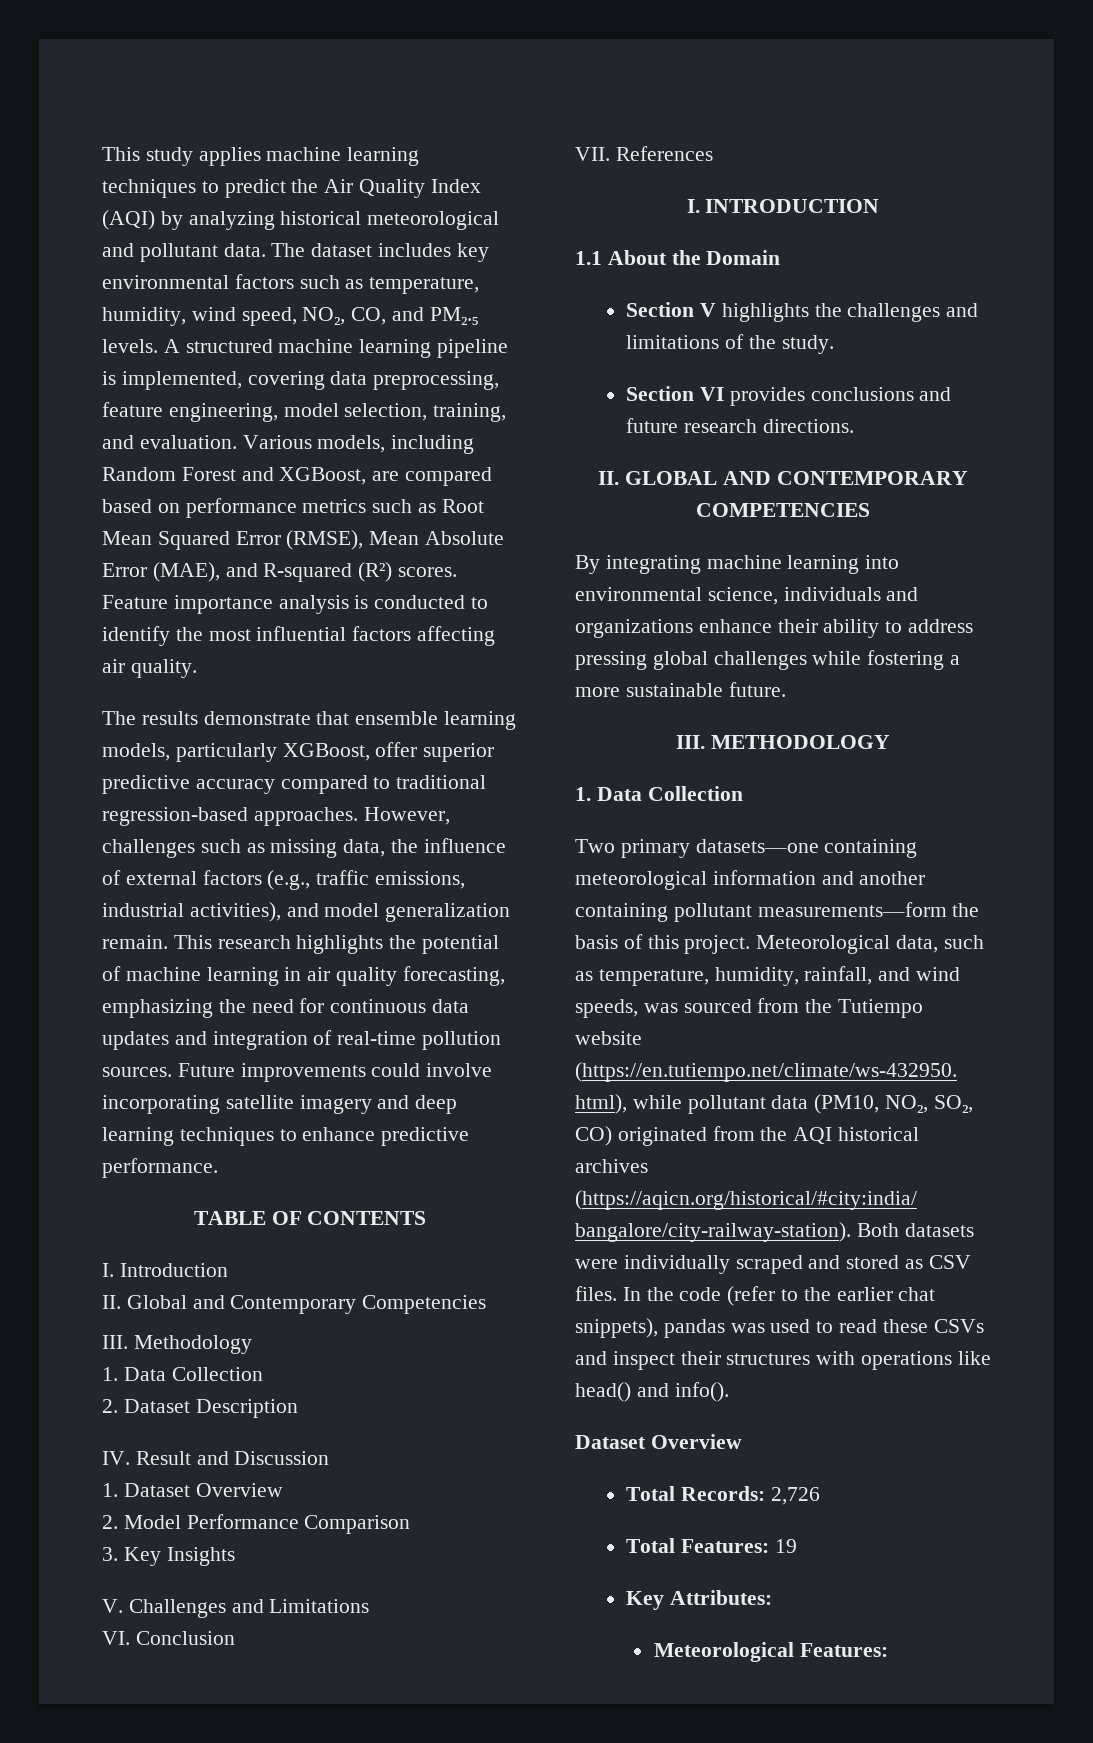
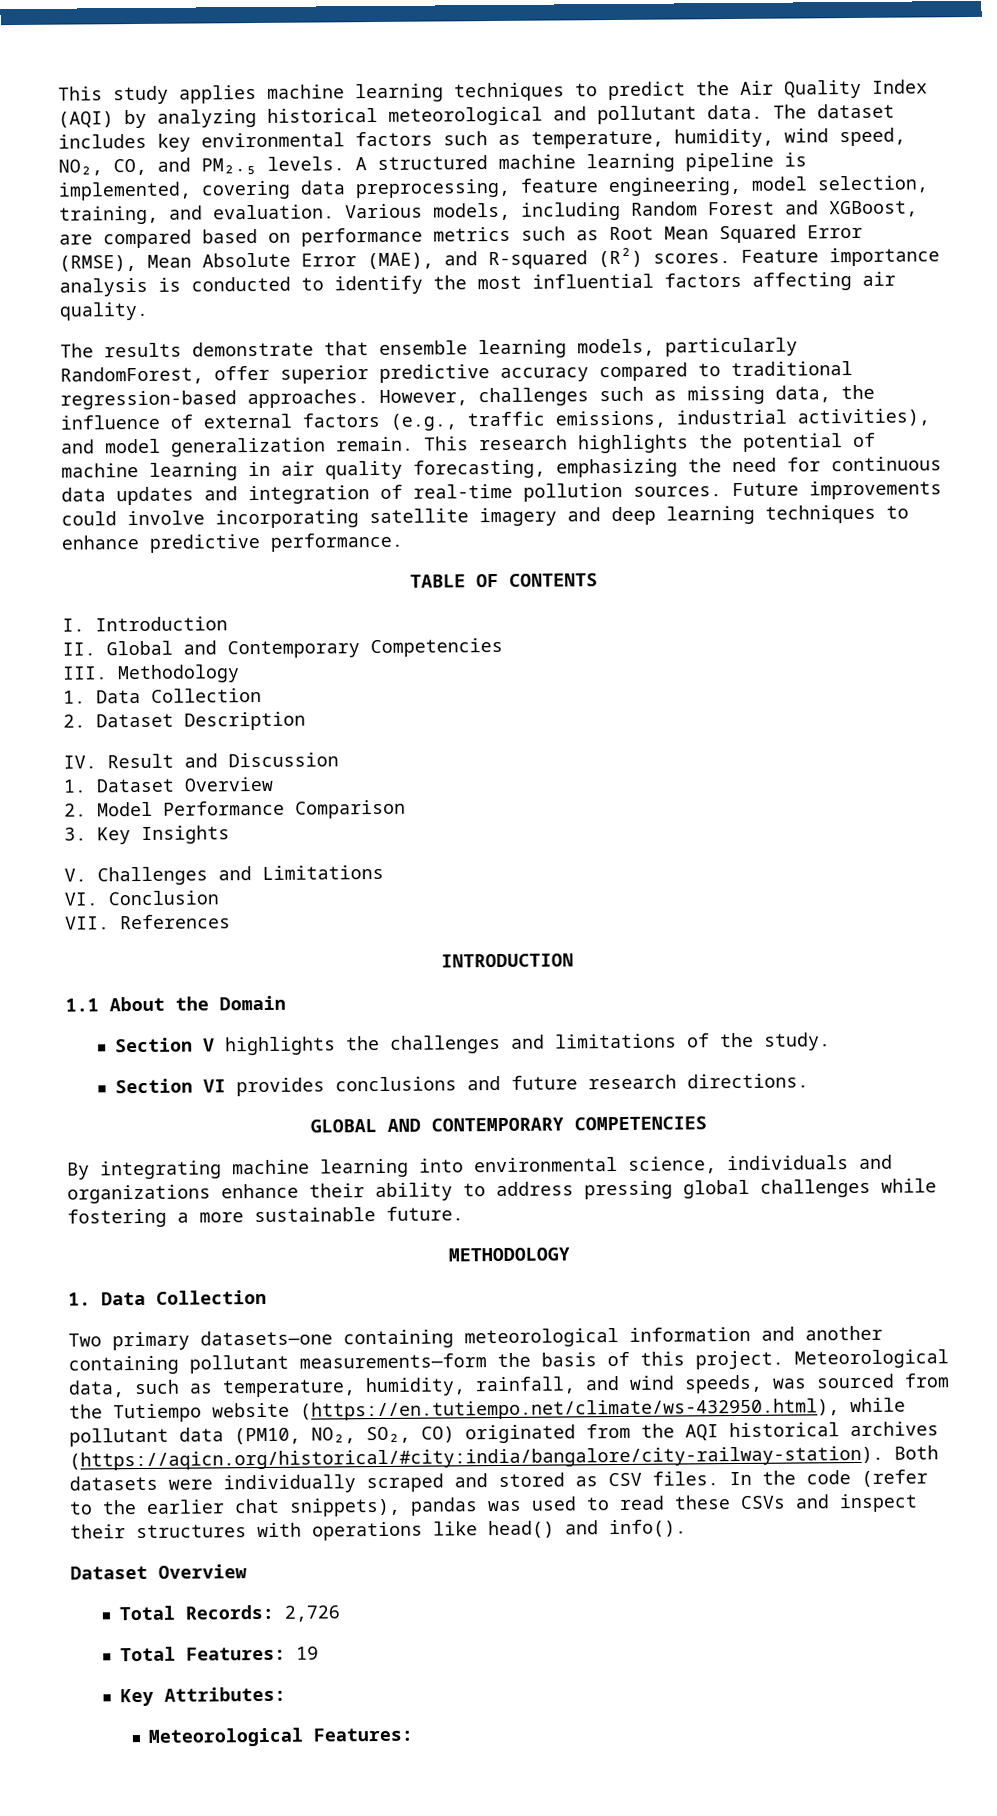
- The results demonstrate that ensemble learning models, particularly XGBoost, offer superior predictive accuracy compared to traditional regression-based approaches.
+ The results demonstrate that ensemble learning models, particularly RandomForest, offer superior predictive accuracy compared to traditional regression-based approaches.
- I. INTRODUCTION
+ INTRODUCTION
- II. GLOBAL AND CONTEMPORARY COMPETENCIES
+ GLOBAL AND CONTEMPORARY COMPETENCIES
- III. METHODOLOGY
+ METHODOLOGY

